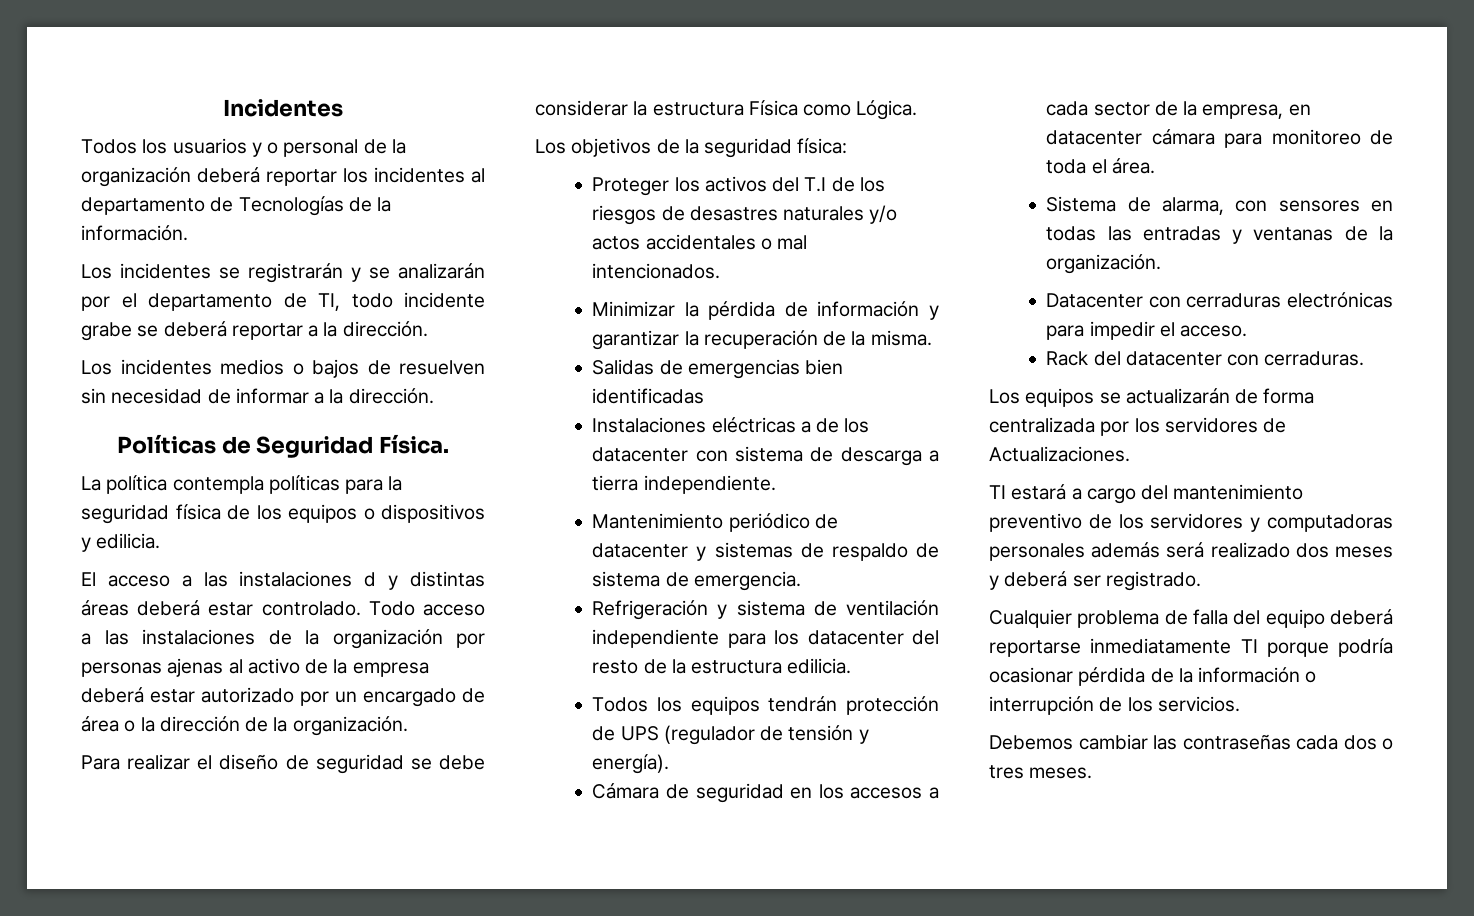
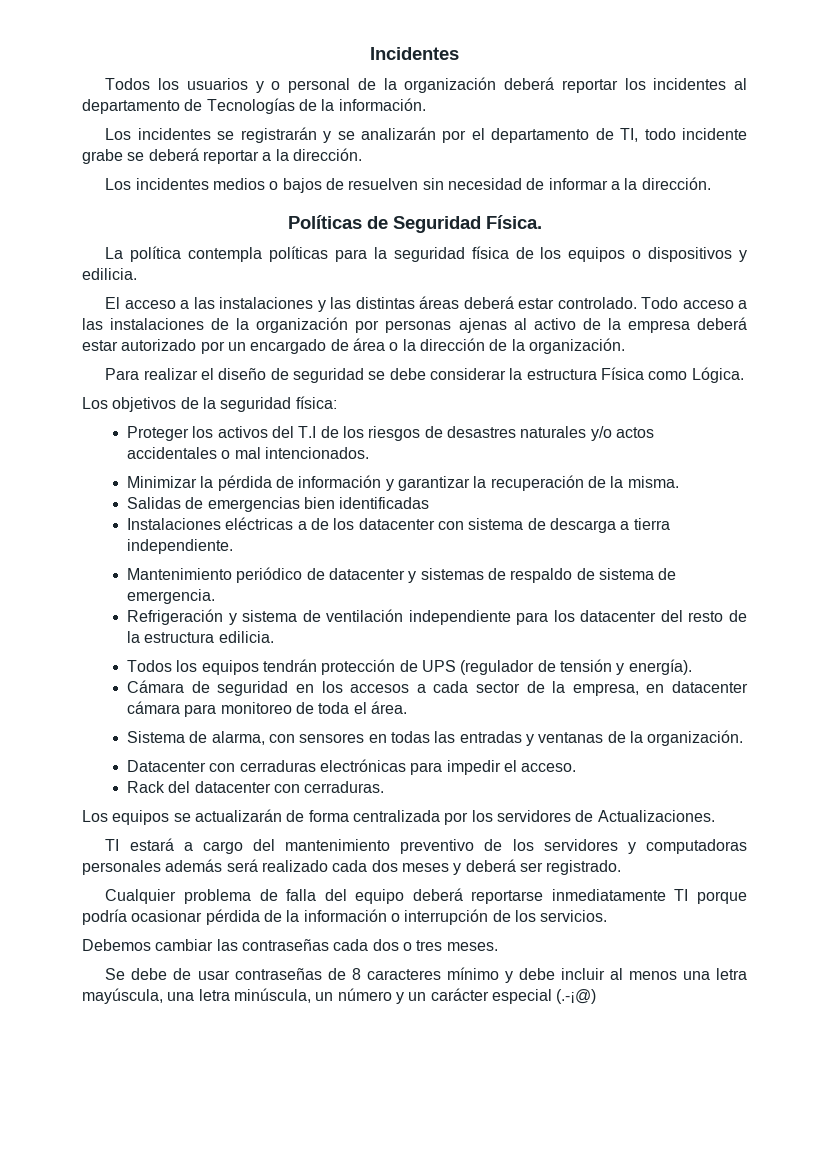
- El acceso a las instalaciones d y distintas áreas deberá estar controlado.
+ El acceso a las instalaciones y las distintas áreas deberá estar controlado.
- TI estará a cargo del mantenimiento preventivo de los servidores y computadoras personales además será realizado dos meses y deberá ser registrado.
+ TI estará a cargo del mantenimiento preventivo de los servidores y computadoras personales además será realizado cada dos meses y deberá ser registrado.
+ Se debe de usar contraseñas de 8 caracteres mínimo y debe incluir al menos una letra mayúscula, una letra minúscula, un número y un carácter especial (.-¡@)

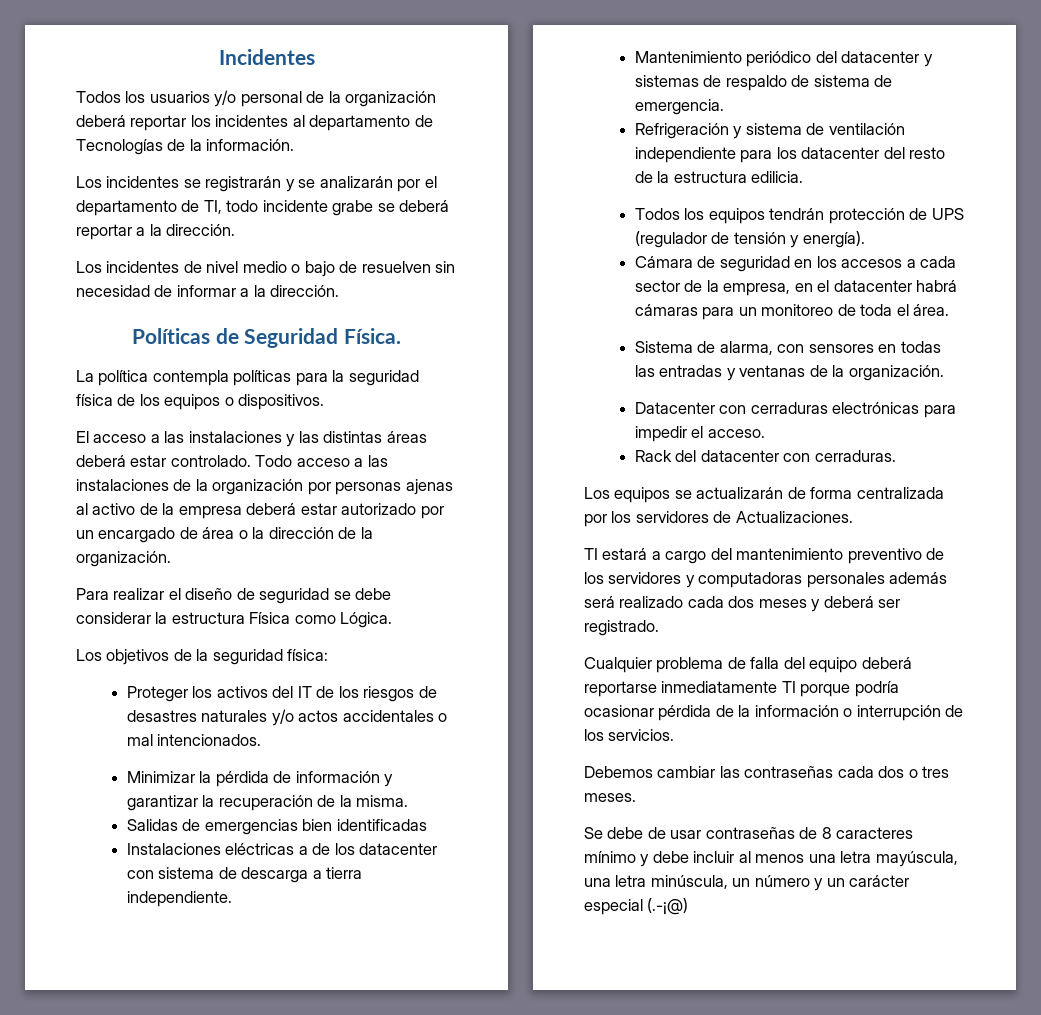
- Todos los usuarios y o personal de la organización deberá reportar los incidentes al departamento de Tecnologías de la información.
+ Todos los usuarios y/o personal de la organización deberá reportar los incidentes al departamento de Tecnologías de la información.
- Los incidentes medios o bajos de resuelven sin necesidad de informar a la dirección.
+ Los incidentes de nivel medio o bajo de resuelven sin necesidad de informar a la dirección.
- La política contempla políticas para la seguridad física de los equipos o dispositivos y edilicia.
+ La política contempla políticas para la seguridad física de los equipos o dispositivos.
- Proteger los activos del T.I de los riesgos de desastres naturales y/o actos accidentales o mal intencionados.
+ Proteger los activos del IT de los riesgos de desastres naturales y/o actos accidentales o mal intencionados.
- Mantenimiento periódico de datacenter y sistemas de respaldo de sistema de emergencia.
+ Mantenimiento periódico del datacenter y sistemas de respaldo de sistema de emergencia.
- Cámara de seguridad en los accesos a cada sector de la empresa, en datacenter cámara para monitoreo de toda el área.
+ Cámara de seguridad en los accesos a cada sector de la empresa, en el datacenter habrá cámaras para un monitoreo de toda el área.

